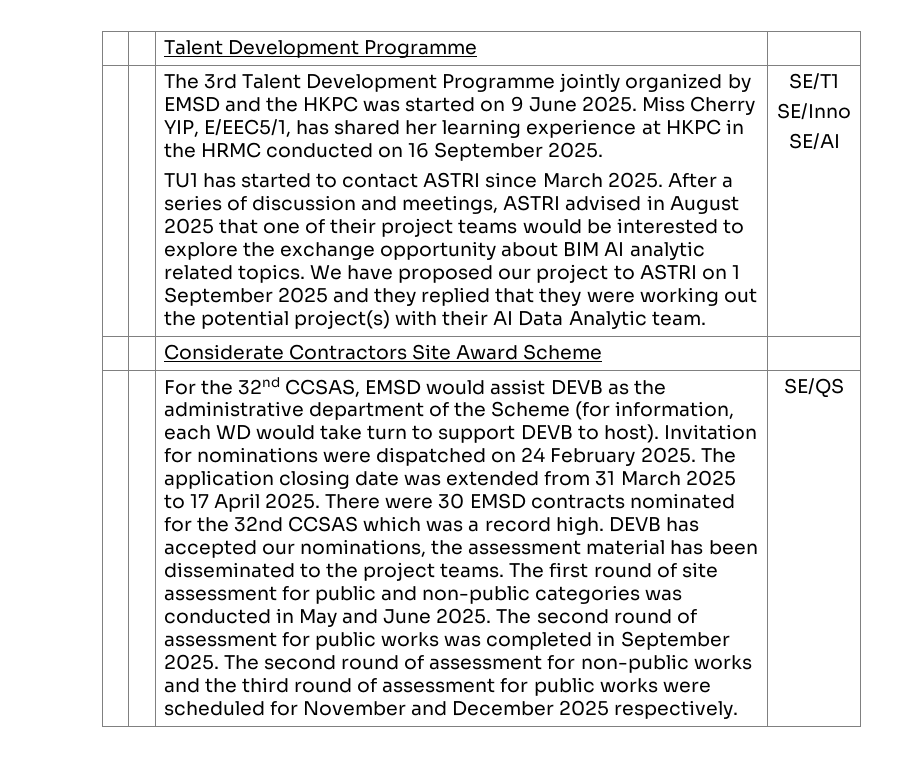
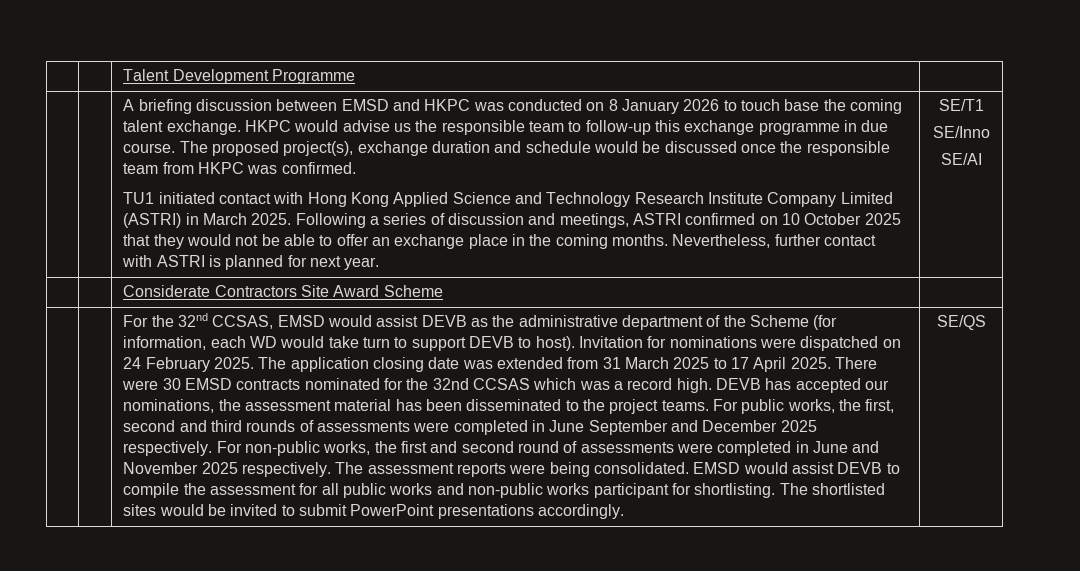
- The 3rd Talent Development Programme jointly organized by EMSD and the HKPC was started on 9 June 2025. Miss Cherry YIP, E/EEC5/1, has shared her learning experience at HKPC in the HRMC conducted on 16 September 2025.
- TU1 has started to contact ASTRI since March 2025.
+ A briefing discussion between EMSD and HKPC was conducted on 8 January 2026 to touch base the coming talent exchange. HKPC would advise us the responsible team to follow-up this exchange programme in due course. The proposed project(s), exchange duration and schedule would be discussed once the responsible team from HKPC was confirmed.
+ TU1 initiated contact with Hong Kong Applied Science and Technology Research Institute Company Limited (ASTRI) in March 2025.
- After a series of discussion and meetings, ASTRI advised in August 2025 that one of their project teams would be interested to explore the exchange opportunity about BIM AI analytic related topics. We have proposed our project to ASTRI on 1 September 2025 and they replied that they were working out the potential project(s) with their AI Data Analytic team.
+ Following a series of discussion and meetings, ASTRI confirmed on 10 October 2025 that they would not be able to offer an exchange place in the coming months. Nevertheless, further contact with ASTRI is planned for next year.
- The first round of site assessment for public and non-public categories was conducted in May and June 2025. The second round of assessment for public works was completed in September 2025. The second round of assessment for non-public works and the third round of assessment for public works were scheduled for November and December 2025 respectively.
+ For public works, the first, second and third rounds of assessments were completed in June September and December 2025 respectively. For non-public works, the first and second round of assessments were completed in June and November 2025 respectively. The assessment reports were being consolidated. EMSD would assist DEVB to compile the assessment for all public works and non-public works participant for shortlisting. The shortlisted sites would be invited to submit PowerPoint presentations accordingly.

